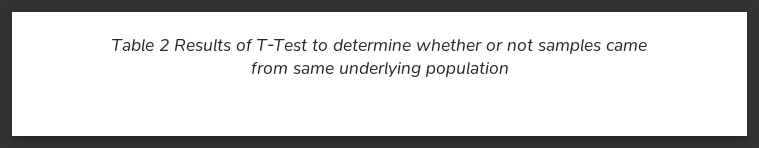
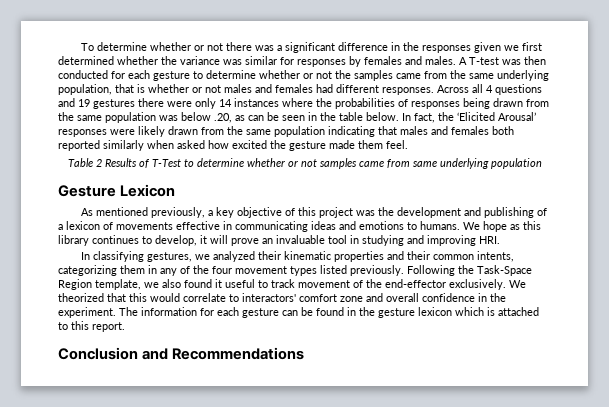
+ To determine whether or not there was a significant difference in the responses given we first determined whether the variance was similar for responses by females and males. A T-test was then conducted for each gesture to determine whether or not the samples came from the same underlying population, that is whether or not males and females had different responses. Across all 4 questions and 19 gestures there were only 14 instances where the probabilities of responses being drawn from the same population was below .20, as can be seen in the table below. In fact, the ‘Elicited Arousal’ responses were likely drawn from the same population indicating that males and females both reported similarly when asked how excited the gesture made them feel.
+ Gesture Lexicon
+ As mentioned previously, a key objective of this project was the development and publishing of a lexicon of movements effective in communicating ideas and emotions to humans. We hope as this library continues to develop, it will prove an invaluable tool in studying and improving HRI.
+ In classifying gestures, we analyzed their kinematic properties and their common intents, categorizing them in any of the four movement types listed previously. Following the Task-Space Region template, we also found it useful to track movement of the end-effector exclusively. We theorized that this would correlate to interactors' comfort zone and overall confidence in the experiment. The information for each gesture can be found in the gesture lexicon which is attached to this report.
+ Conclusion and Recommendations

